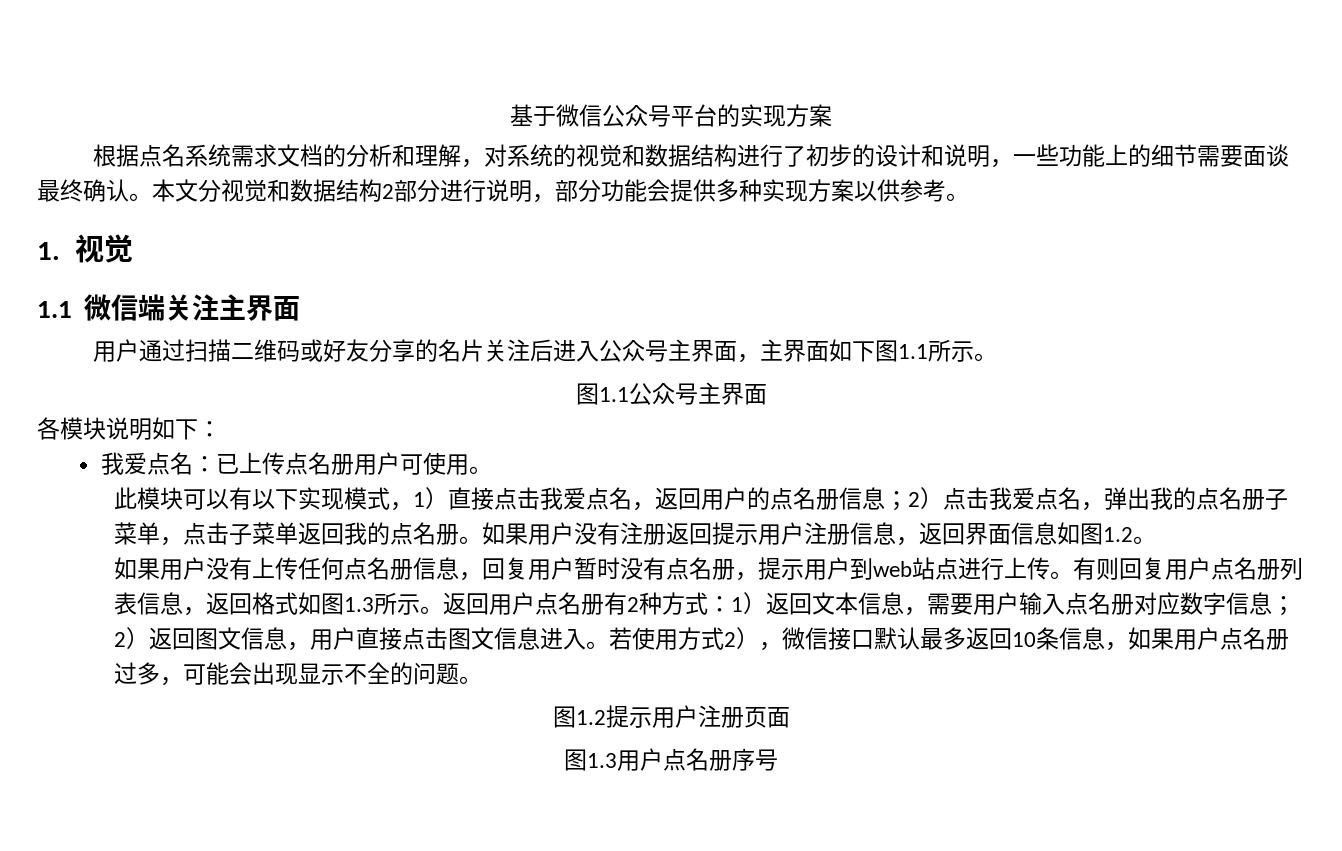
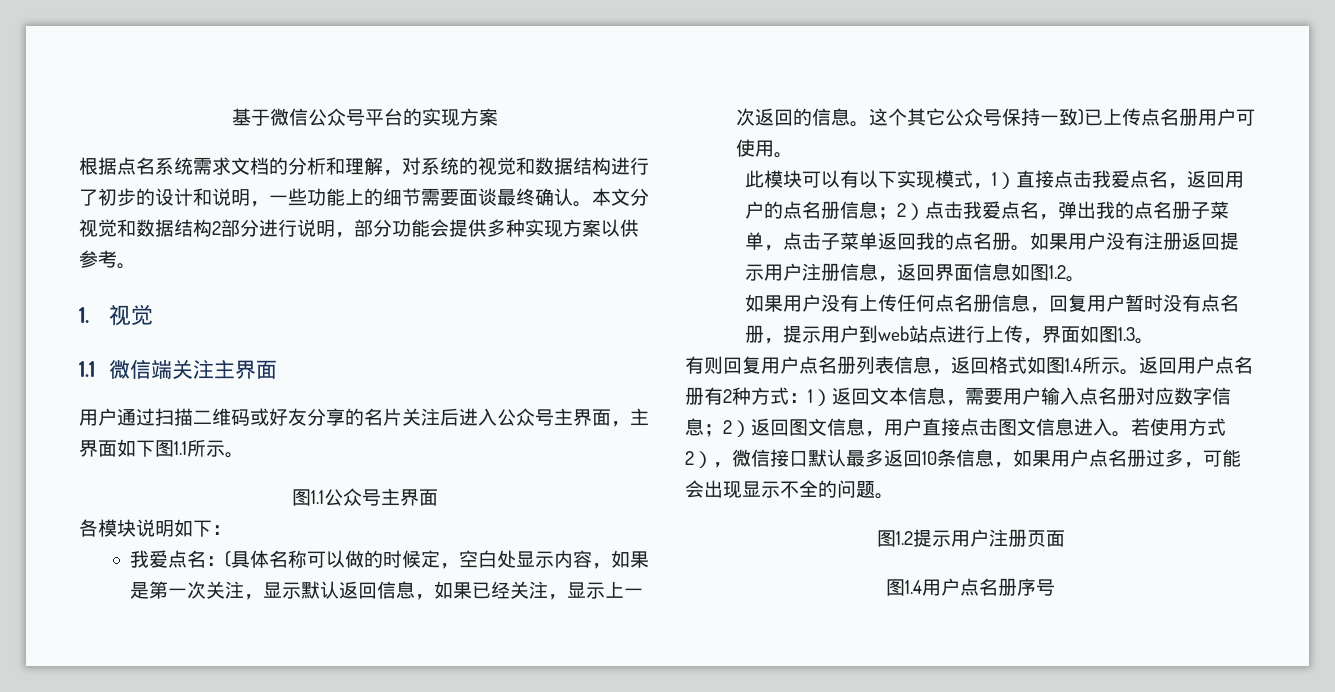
- 我爱点名：已上传点名册用户可使用。
+ 我爱点名：(具体名称可以做的时候定，空白处显示内容，如果是第一次关注，显示默认返回信息，如果已经关注，显示上一次返回的信息。这个其它公众号保持一致)已上传点名册用户可使用。
- 如果用户没有上传任何点名册信息，回复用户暂时没有点名册，提示用户到web站点进行上传。有则回复用户点名册列表信息，返回格式如图1.3所示。
+ 如果用户没有上传任何点名册信息，回复用户暂时没有点名册，提示用户到web站点进行上传，界面如图1.3。
+ 有则回复用户点名册列表信息，返回格式如图1.4所示。
- 图1.3用户点名册序号
+ 图1.4用户点名册序号

